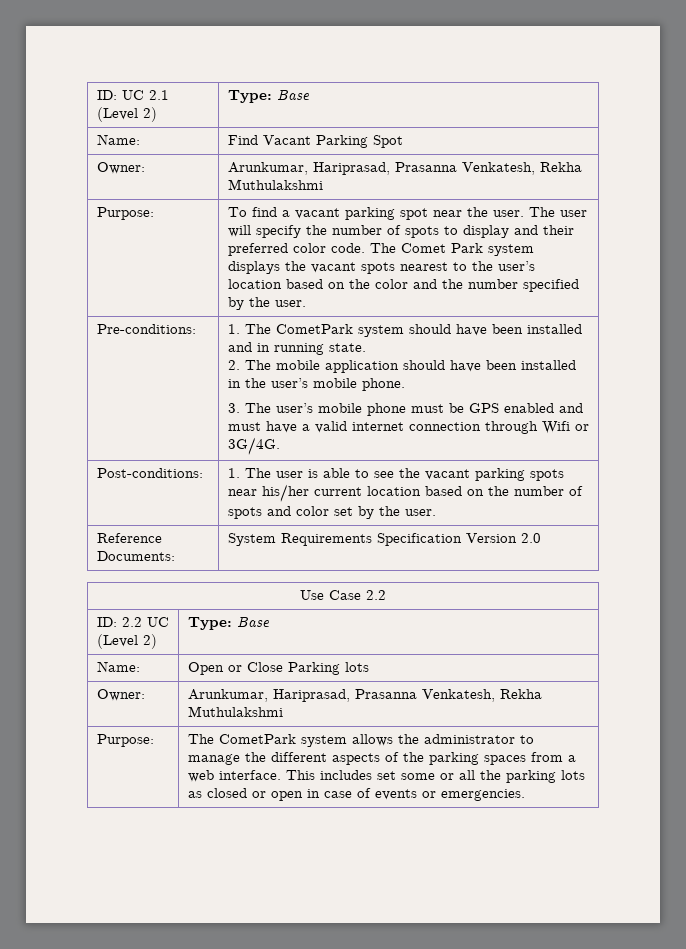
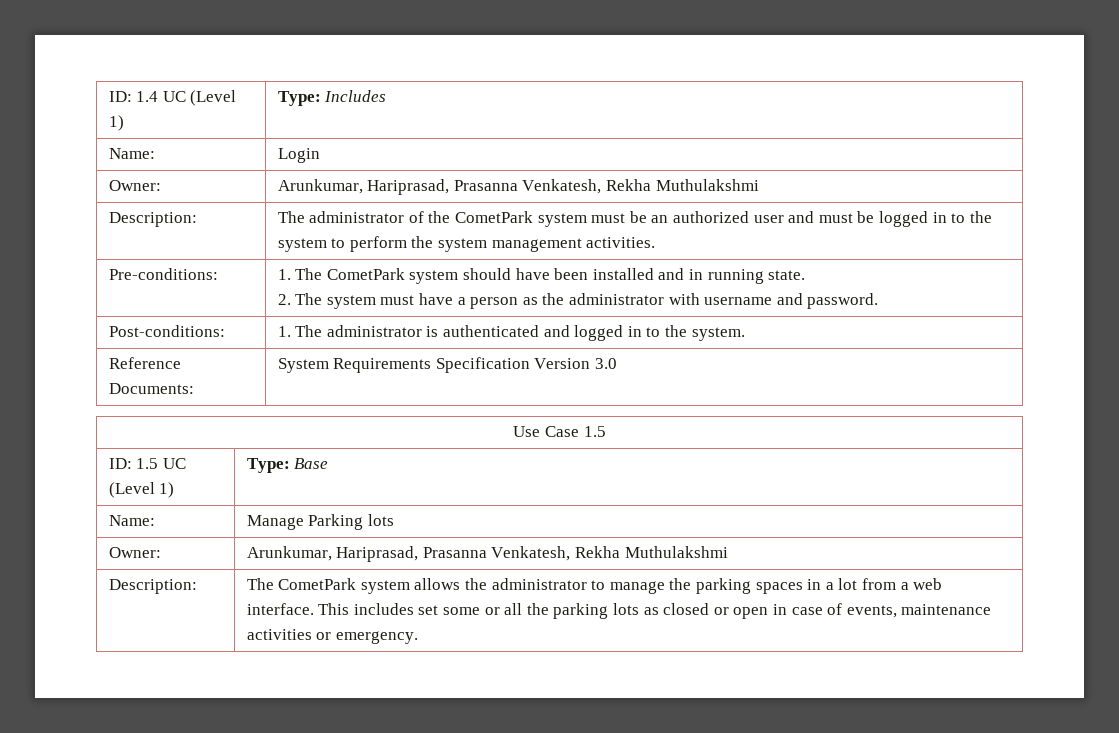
- ID: UC 2.1 (Level 2) | Type: Base
- Name: | Find Vacant Parking Spot
+ ID: 1.4 UC (Level 1) | Type: Includes
+ Name: | Login
  Owner: | Arunkumar, Hariprasad, Prasanna Venkatesh, Rekha Muthulakshmi
- Purpose: | To find a vacant parking spot near the user. The user will specify the number of spots to display and their preferred color code. The Comet Park system displays the vacant spots nearest to the user’s location based on the color and the number specified by the user.
+ Description: | The administrator of the CometPark system must be an authorized user and must be logged in to the system to perform the system management activities.
- 2. The mobile application should have been installed in the user’s mobile phone.
- 3. The user’s mobile phone must be GPS enabled and must have a valid internet connection through Wifi or 3G/4G.
- Post-conditions: | 1. The user is able to see the vacant parking spots near his/her current location based on the number of spots and color set by the user.
+ 2. The system must have a person as the administrator with username and password.
+ Post-conditions: | 1. The administrator is authenticated and logged in to the system.
- Reference Documents: | System Requirements Specification Version 2.0
+ Reference Documents: | System Requirements Specification Version 3.0
- Use Case 2.2
- ID: 2.2 UC (Level 2) | Type: Base
- Name: | Open or Close Parking lots
+ Use Case 1.5
+ ID: 1.5 UC (Level 1) | Type: Base
+ Name: | Manage Parking lots
- Purpose: | The CometPark system allows the administrator to manage the different aspects of the parking spaces from a web interface. This includes set some or all the parking lots as closed or open in case of events or emergencies.
+ Description: | The CometPark system allows the administrator to manage the parking spaces in a lot from a web interface. This includes set some or all the parking lots as closed or open in case of events, maintenance activities or emergency.

